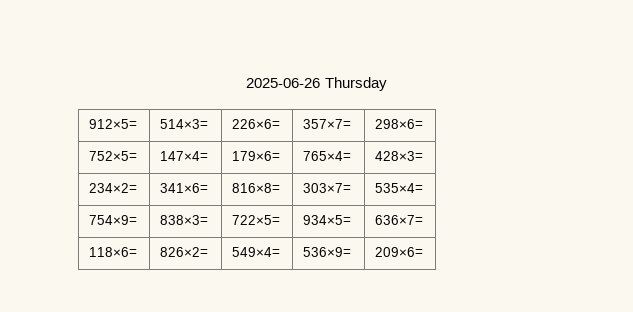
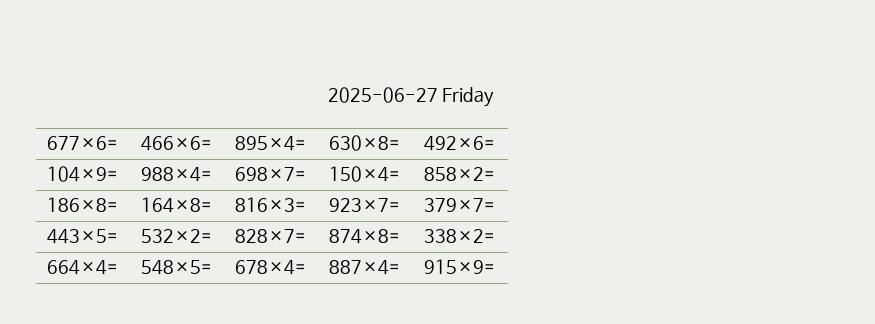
- 2025-06-26 Thursday
- 912×5= | 514×3= | 226×6= | 357×7= | 298×6=
- 752×5= | 147×4= | 179×6= | 765×4= | 428×3=
- 234×2= | 341×6= | 816×8= | 303×7= | 535×4=
- 754×9= | 838×3= | 722×5= | 934×5= | 636×7=
- 118×6= | 826×2= | 549×4= | 536×9= | 209×6=
+ 2025-06-27 Friday
+ 677×6= | 466×6= | 895×4= | 630×8= | 492×6=
+ 104×9= | 988×4= | 698×7= | 150×4= | 858×2=
+ 186×8= | 164×8= | 816×3= | 923×7= | 379×7=
+ 443×5= | 532×2= | 828×7= | 874×8= | 338×2=
+ 664×4= | 548×5= | 678×4= | 887×4= | 915×9=

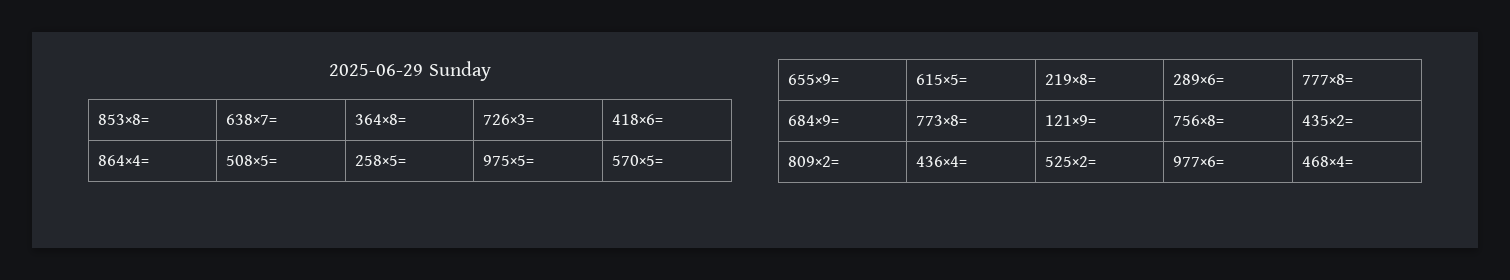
- 2025-06-27 Friday
- 677×6= | 466×6= | 895×4= | 630×8= | 492×6=
- 104×9= | 988×4= | 698×7= | 150×4= | 858×2=
- 186×8= | 164×8= | 816×3= | 923×7= | 379×7=
- 443×5= | 532×2= | 828×7= | 874×8= | 338×2=
- 664×4= | 548×5= | 678×4= | 887×4= | 915×9=
+ 2025-06-29 Sunday
+ 853×8= | 638×7= | 364×8= | 726×3= | 418×6=
+ 864×4= | 508×5= | 258×5= | 975×5= | 570×5=
+ 655×9= | 615×5= | 219×8= | 289×6= | 777×8=
+ 684×9= | 773×8= | 121×9= | 756×8= | 435×2=
+ 809×2= | 436×4= | 525×2= | 977×6= | 468×4=

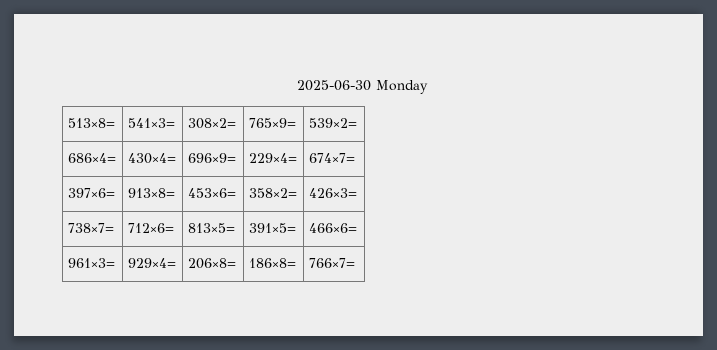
- 2025-06-29 Sunday
- 853×8= | 638×7= | 364×8= | 726×3= | 418×6=
- 864×4= | 508×5= | 258×5= | 975×5= | 570×5=
- 655×9= | 615×5= | 219×8= | 289×6= | 777×8=
- 684×9= | 773×8= | 121×9= | 756×8= | 435×2=
- 809×2= | 436×4= | 525×2= | 977×6= | 468×4=
+ 2025-06-30 Monday
+ 513×8= | 541×3= | 308×2= | 765×9= | 539×2=
+ 686×4= | 430×4= | 696×9= | 229×4= | 674×7=
+ 397×6= | 913×8= | 453×6= | 358×2= | 426×3=
+ 738×7= | 712×6= | 813×5= | 391×5= | 466×6=
+ 961×3= | 929×4= | 206×8= | 186×8= | 766×7=

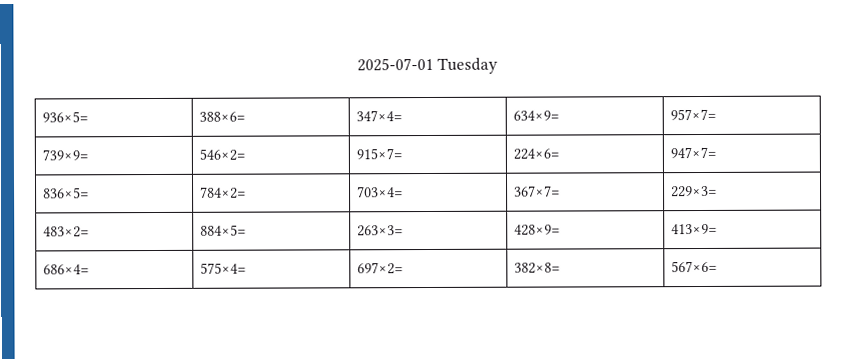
- 2025-06-30 Monday
- 513×8= | 541×3= | 308×2= | 765×9= | 539×2=
- 686×4= | 430×4= | 696×9= | 229×4= | 674×7=
- 397×6= | 913×8= | 453×6= | 358×2= | 426×3=
- 738×7= | 712×6= | 813×5= | 391×5= | 466×6=
- 961×3= | 929×4= | 206×8= | 186×8= | 766×7=
+ 2025-07-01 Tuesday
+ 936×5= | 388×6= | 347×4= | 634×9= | 957×7=
+ 739×9= | 546×2= | 915×7= | 224×6= | 947×7=
+ 836×5= | 784×2= | 703×4= | 367×7= | 229×3=
+ 483×2= | 884×5= | 263×3= | 428×9= | 413×9=
+ 686×4= | 575×4= | 697×2= | 382×8= | 567×6=

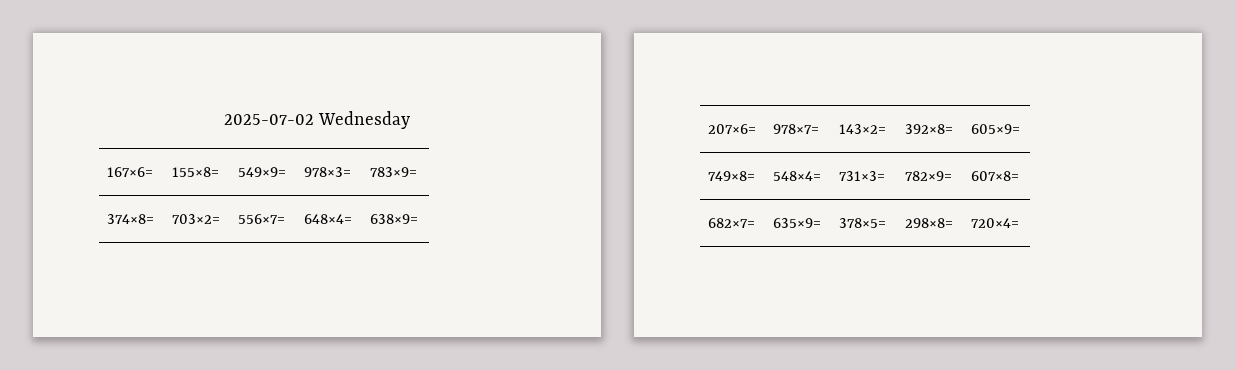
- 2025-07-01 Tuesday
- 936×5= | 388×6= | 347×4= | 634×9= | 957×7=
- 739×9= | 546×2= | 915×7= | 224×6= | 947×7=
- 836×5= | 784×2= | 703×4= | 367×7= | 229×3=
- 483×2= | 884×5= | 263×3= | 428×9= | 413×9=
- 686×4= | 575×4= | 697×2= | 382×8= | 567×6=
+ 2025-07-02 Wednesday
+ 167×6= | 155×8= | 549×9= | 978×3= | 783×9=
+ 374×8= | 703×2= | 556×7= | 648×4= | 638×9=
+ 207×6= | 978×7= | 143×2= | 392×8= | 605×9=
+ 749×8= | 548×4= | 731×3= | 782×9= | 607×8=
+ 682×7= | 635×9= | 378×5= | 298×8= | 720×4=

